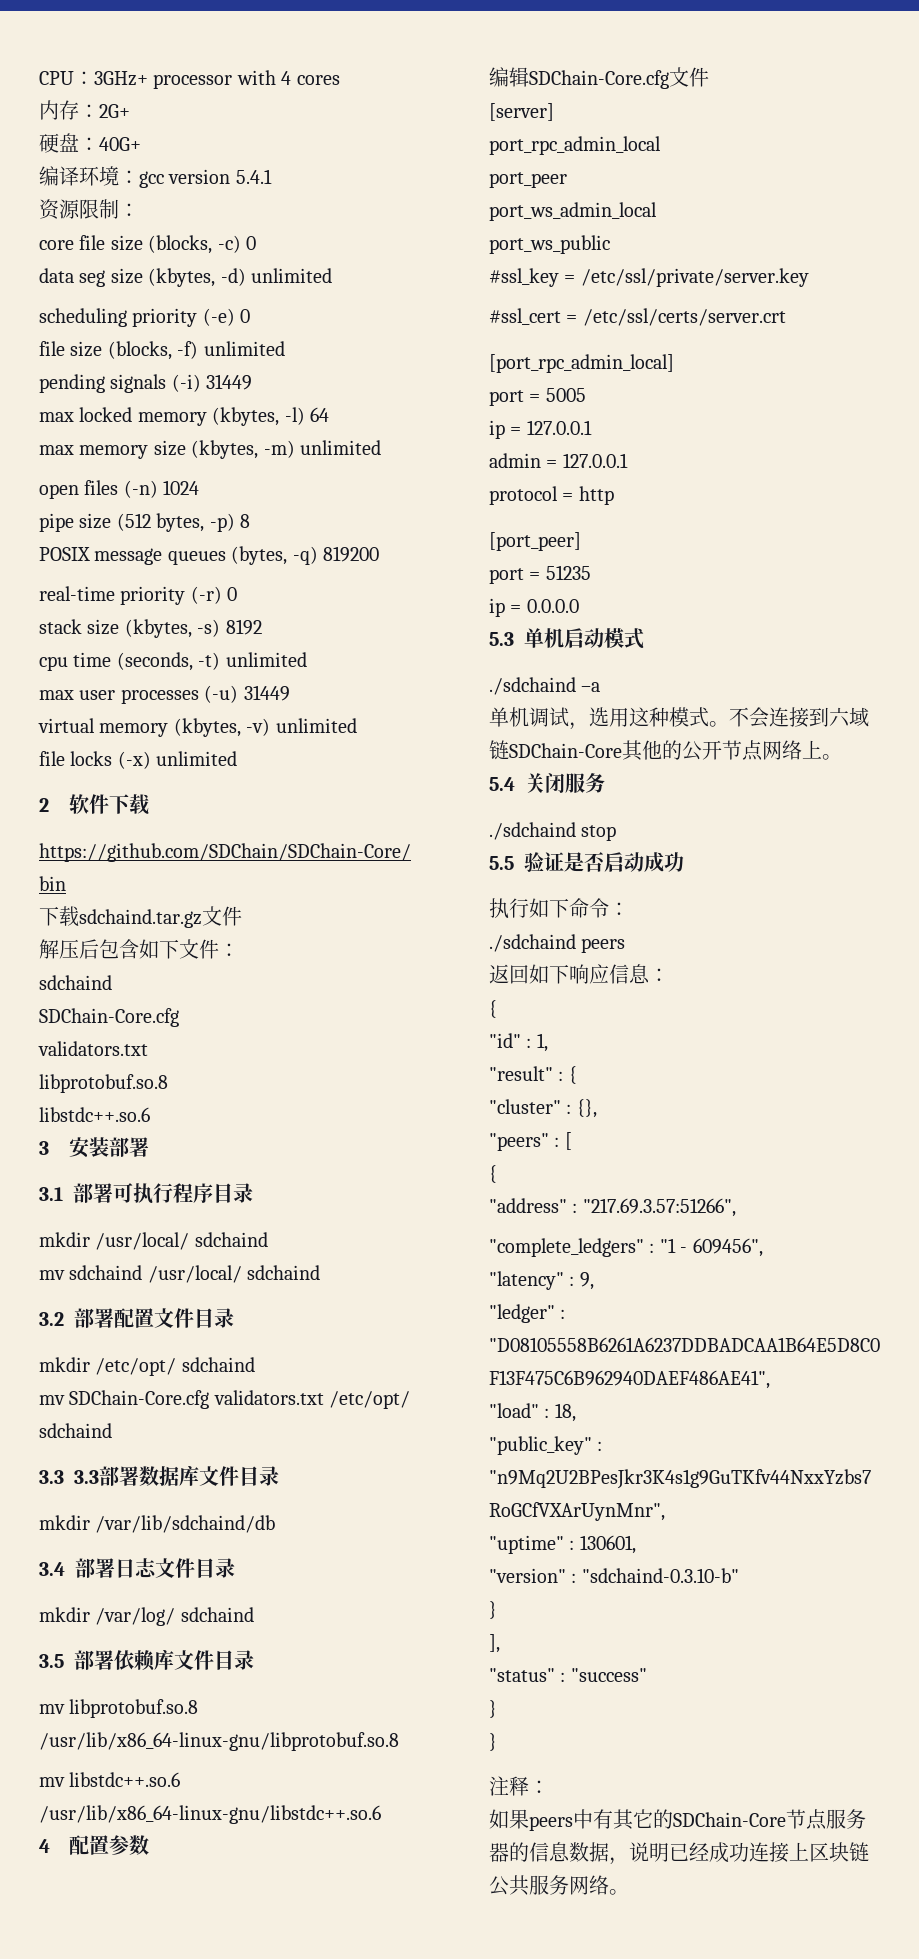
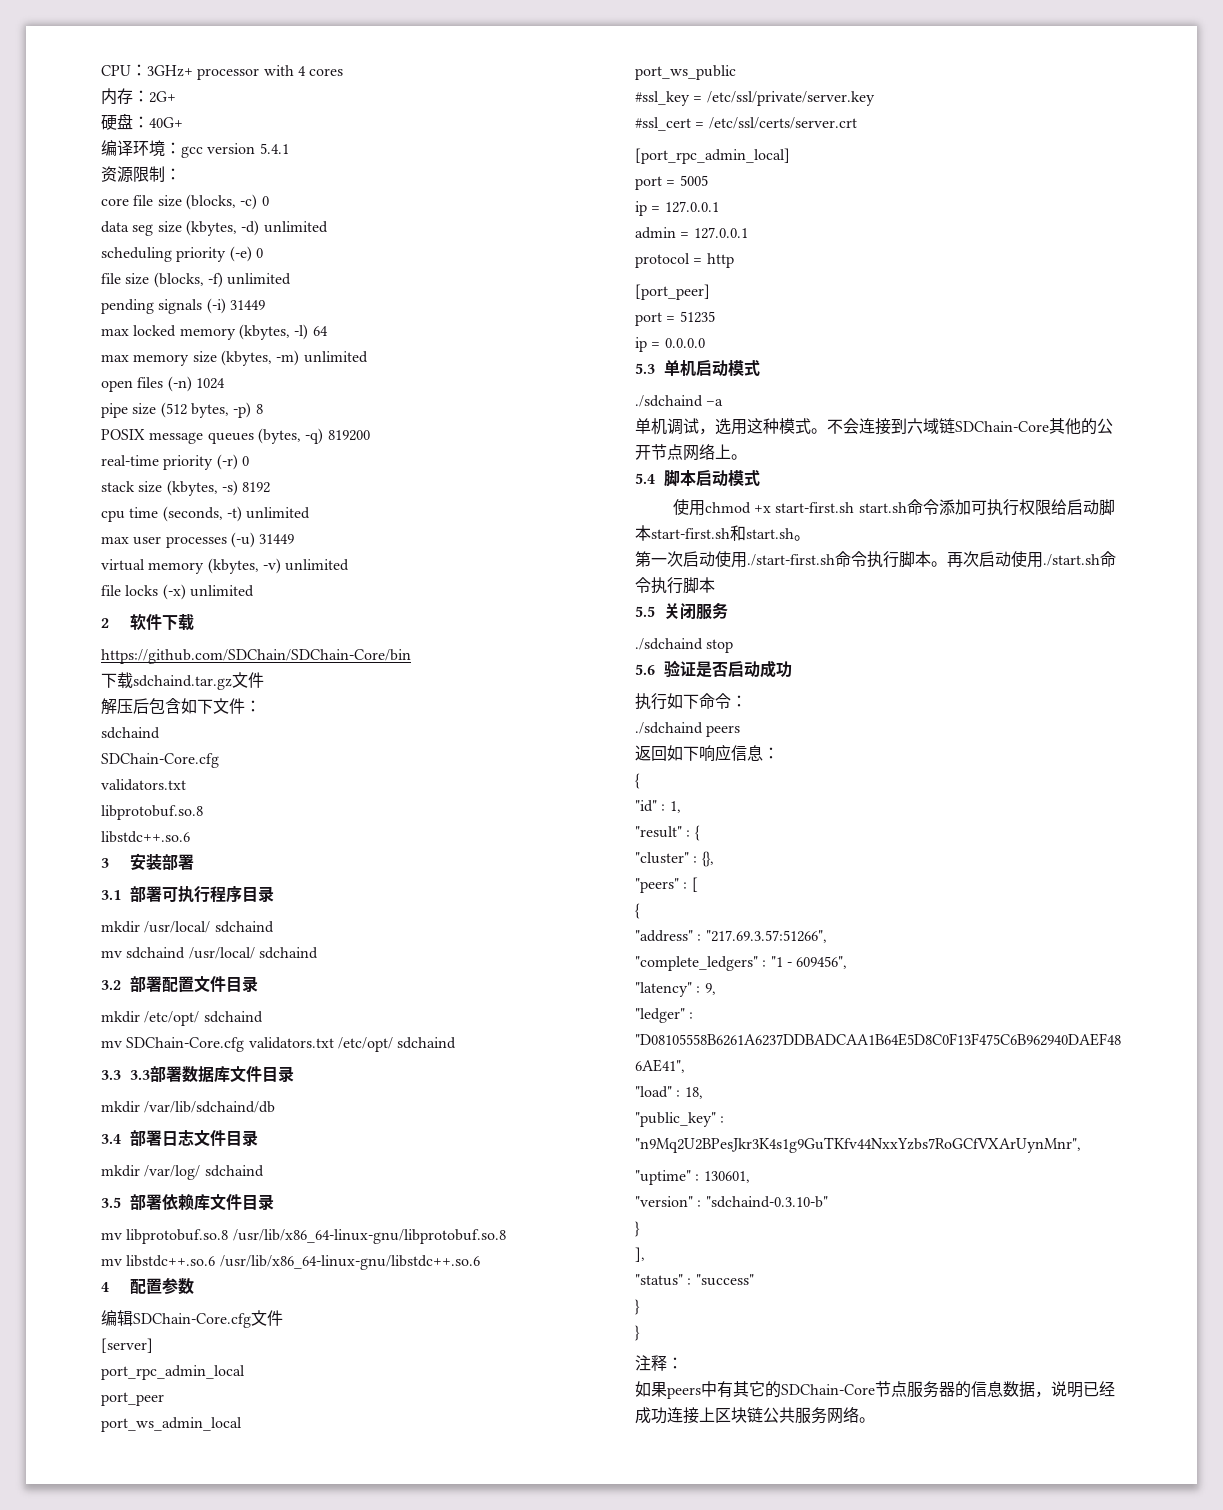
- 5.4关闭服务
+ 5.4脚本启动模式
+ 使用chmod +x start-first.sh start.sh命令添加可执行权限给启动脚本start-first.sh和start.sh。
+ 第一次启动使用./start-first.sh命令执行脚本。再次启动使用./start.sh命令执行脚本
+ 5.5关闭服务
- 5.5验证是否启动成功
+ 5.6验证是否启动成功

